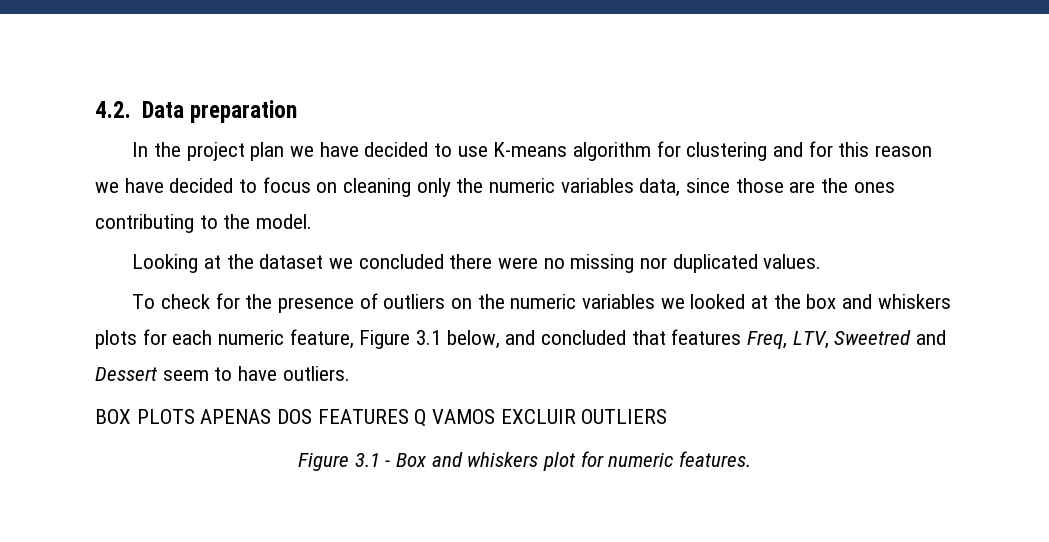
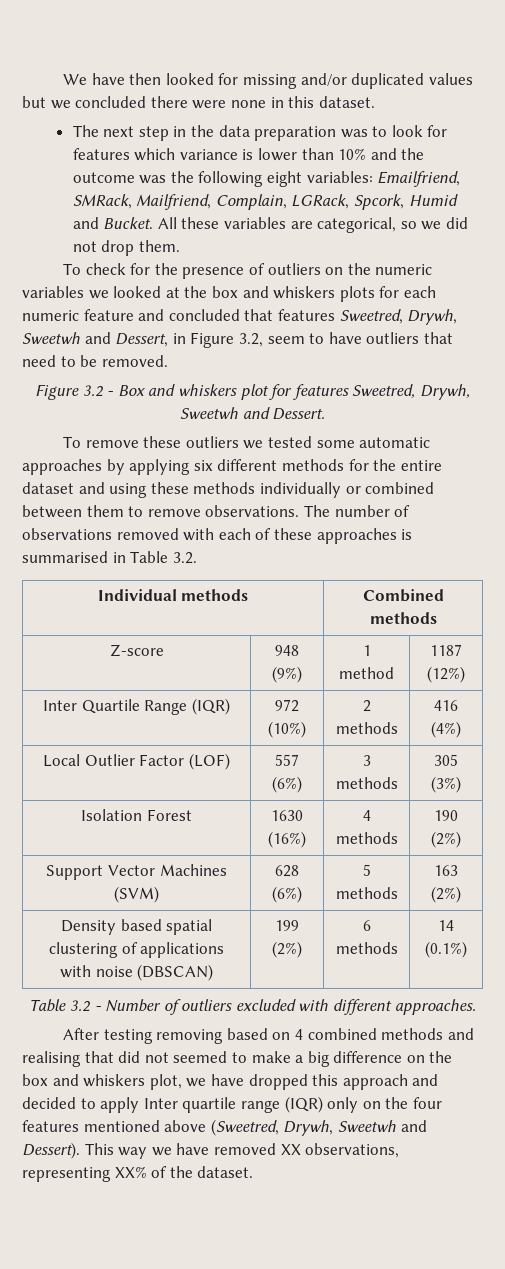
- 4.2. Data preparation
- In the project plan we have decided to use K-means algorithm for clustering and for this reason we have decided to focus on cleaning only the numeric variables data, since those are the ones contributing to the model.
- Looking at the dataset we concluded there were no missing nor duplicated values.
+ We have then looked for missing and/or duplicated values but we concluded there were none in this dataset.
+ The next step in the data preparation was to look for features which variance is lower than 10% and the outcome was the following eight variables: Emailfriend, SMRack, Mailfriend, Complain, LGRack, Spcork, Humid and Bucket. All these variables are categorical, so we did not drop them.
- To check for the presence of outliers on the numeric variables we looked at the box and whiskers plots for each numeric feature, Figure 3.1 below, and concluded that features Freq, LTV, Sweetred and Dessert seem to have outliers.
- BOX PLOTS APENAS DOS FEATURES Q VAMOS EXCLUIR OUTLIERS
- Figure 3.1 - Box and whiskers plot for numeric features.
+ To check for the presence of outliers on the numeric variables we looked at the box and whiskers plots for each numeric feature and concluded that features Sweetred, Drywh, Sweetwh and Dessert, in Figure 3.2, seem to have outliers that need to be removed.
+ Figure 3.2 - Box and whiskers plot for features Sweetred, Drywh, Sweetwh and Dessert.
+ To remove these outliers we tested some automatic approaches by applying six different methods for the entire dataset and using these methods individually or combined between them to remove observations. The number of observations removed with each of these approaches is summarised in Table 3.2.
+ Individual methods | Combined methods
+ Z-score | 948 (9%) | 1 method | 1187 (12%)
+ Inter Quartile Range (IQR) | 972 (10%) | 2 methods | 416 (4%)
+ Local Outlier Factor (LOF) | 557 (6%) | 3 methods | 305 (3%)
+ Isolation Forest | 1630 (16%) | 4 methods | 190 (2%)
+ Support Vector Machines (SVM) | 628 (6%) | 5 methods | 163 (2%)
+ Density based spatial clustering of applications with noise (DBSCAN) | 199 (2%) | 6 methods | 14 (0.1%)
+ Table 3.2 - Number of outliers excluded with different approaches.
+ After testing removing based on 4 combined methods and realising that did not seemed to make a big difference on the box and whiskers plot, we have dropped this approach and decided to apply Inter quartile range (IQR) only on the four features mentioned above (Sweetred, Drywh, Sweetwh and Dessert). This way we have removed XX observations, representing XX% of the dataset.

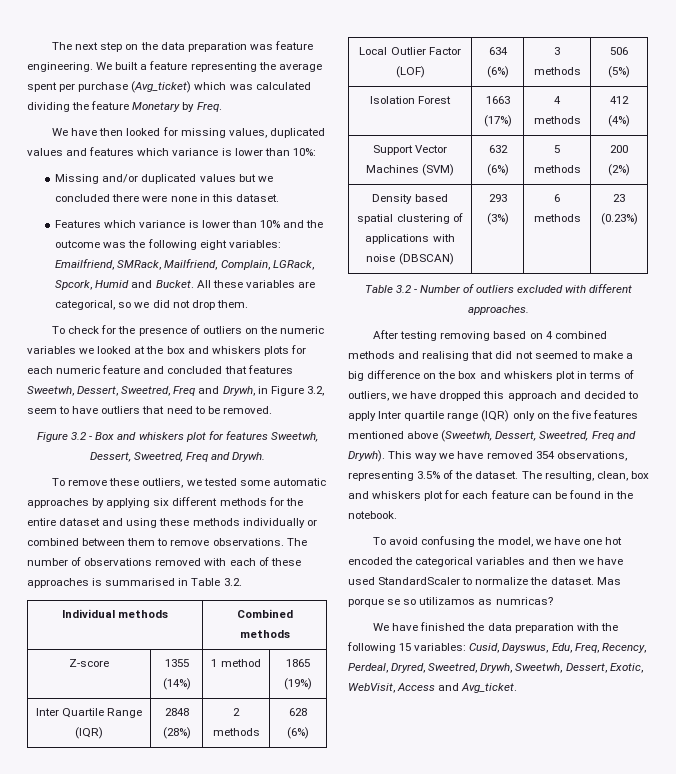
+ The next step on the data preparation was feature engineering. We built a feature representing the average spent per purchase (Avg_ticket) which was calculated dividing the feature Monetary by Freq.
- We have then looked for missing and/or duplicated values but we concluded there were none in this dataset.
+ We have then looked for missing values, duplicated values and features which variance is lower than 10%:
+ Missing and/or duplicated values but we concluded there were none in this dataset.
- The next step in the data preparation was to look for features which variance is lower than 10% and the outcome was the following eight variables: Emailfriend, SMRack, Mailfriend, Complain, LGRack, Spcork, Humid and Bucket.
+ Features which variance is lower than 10% and the outcome was the following eight variables: Emailfriend, SMRack, Mailfriend, Complain, LGRack, Spcork, Humid and Bucket.
- To check for the presence of outliers on the numeric variables we looked at the box and whiskers plots for each numeric feature and concluded that features Sweetred, Drywh, Sweetwh and Dessert, in Figure 3.2, seem to have outliers that need to be removed.
+ To check for the presence of outliers on the numeric variables we looked at the box and whiskers plots for each numeric feature and concluded that features Sweetwh, Dessert, Sweetred, Freq and Drywh, in Figure 3.2, seem to have outliers that need to be removed.
- Figure 3.2 - Box and whiskers plot for features Sweetred, Drywh, Sweetwh and Dessert.
+ Figure 3.2 - Box and whiskers plot for features Sweetwh, Dessert, Sweetred, Freq and Drywh.
- To remove these outliers we tested some automatic approaches by applying six different methods for the entire dataset and using these methods individually or combined between them to remove observations.
+ To remove these outliers, we tested some automatic approaches by applying six different methods for the entire dataset and using these methods individually or combined between them to remove observations.
- Z-score | 948 (9%) | 1 method | 1187 (12%)
+ Z-score | 1355 (14%) | 1 method | 1865 (19%)
- Inter Quartile Range (IQR) | 972 (10%) | 2 methods | 416 (4%)
+ Inter Quartile Range (IQR) | 2848 (28%) | 2 methods | 628 (6%)
- Local Outlier Factor (LOF) | 557 (6%) | 3 methods | 305 (3%)
+ Local Outlier Factor (LOF) | 634 (6%) | 3 methods | 506 (5%)
- Isolation Forest | 1630 (16%) | 4 methods | 190 (2%)
+ Isolation Forest | 1663 (17%) | 4 methods | 412 (4%)
- Support Vector Machines (SVM) | 628 (6%) | 5 methods | 163 (2%)
+ Support Vector Machines (SVM) | 632 (6%) | 5 methods | 200 (2%)
- Density based spatial clustering of applications with noise (DBSCAN) | 199 (2%) | 6 methods | 14 (0.1%)
+ Density based spatial clustering of applications with noise (DBSCAN) | 293 (3%) | 6 methods | 23 (0.23%)
- After testing removing based on 4 combined methods and realising that did not seemed to make a big difference on the box and whiskers plot, we have dropped this approach and decided to apply Inter quartile range (IQR) only on the four features mentioned above (Sweetred, Drywh, Sweetwh and Dessert).
+ After testing removing based on 4 combined methods and realising that did not seemed to make a big difference on the box and whiskers plot in terms of outliers, we have dropped this approach and decided to apply Inter quartile range (IQR) only on the five features mentioned above (Sweetwh, Dessert, Sweetred, Freq and Drywh).
- This way we have removed XX observations, representing XX% of the dataset.
+ This way we have removed 354 observations, representing 3.5% of the dataset.
+ The resulting, clean, box and whiskers plot for each feature can be found in the notebook.
+ To avoid confusing the model, we have one hot encoded the categorical variables and then we have used StandardScaler to normalize the dataset. Mas porque se so utilizamos as numricas?
+ We have finished the data preparation with the following 15 variables: Cusid, Dayswus, Edu, Freq, Recency, Perdeal, Dryred, Sweetred, Drywh, Sweetwh, Dessert, Exotic, WebVisit, Access and Avg_ticket.

